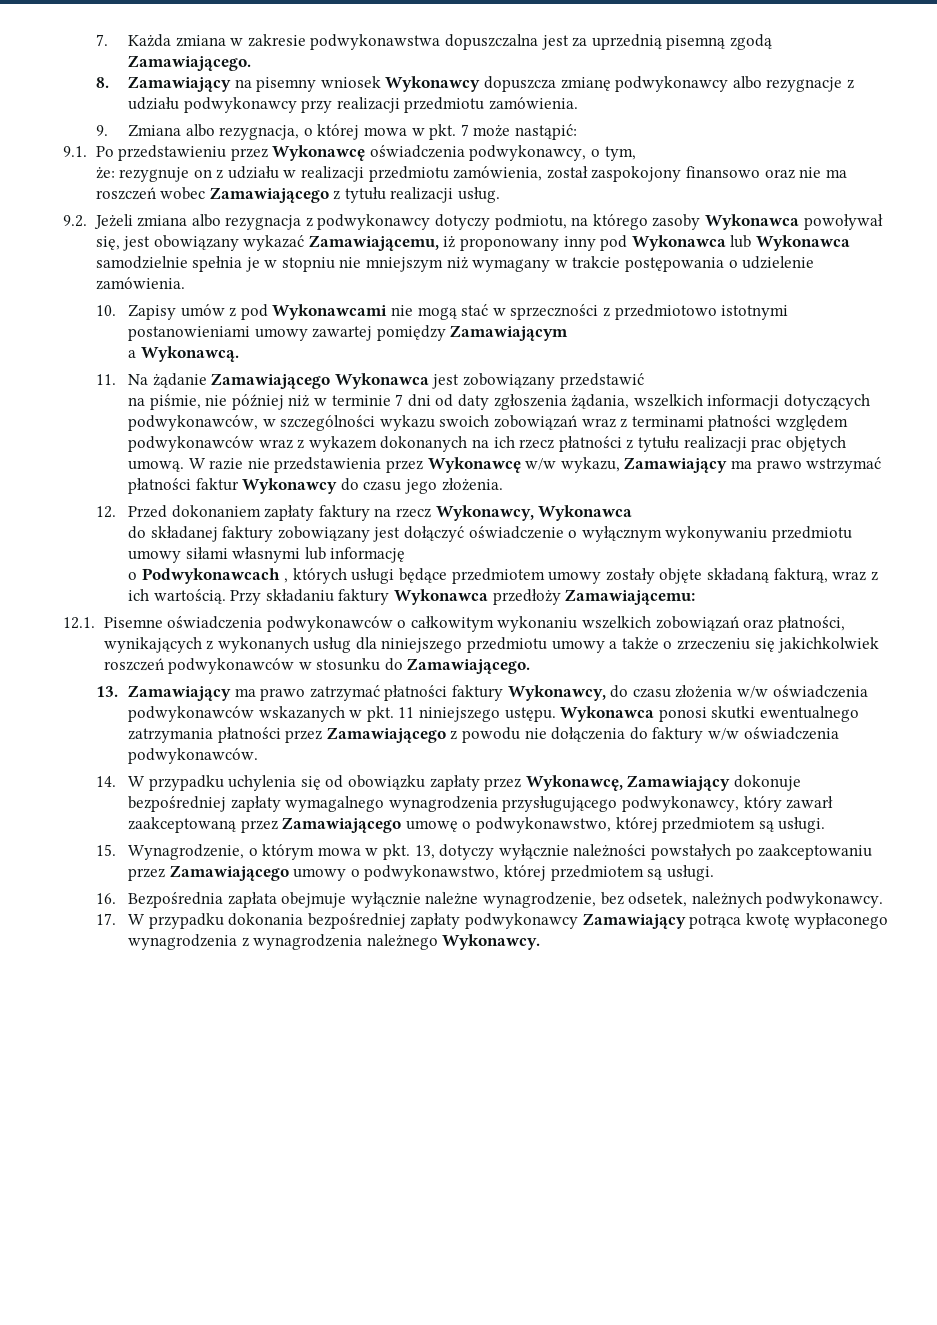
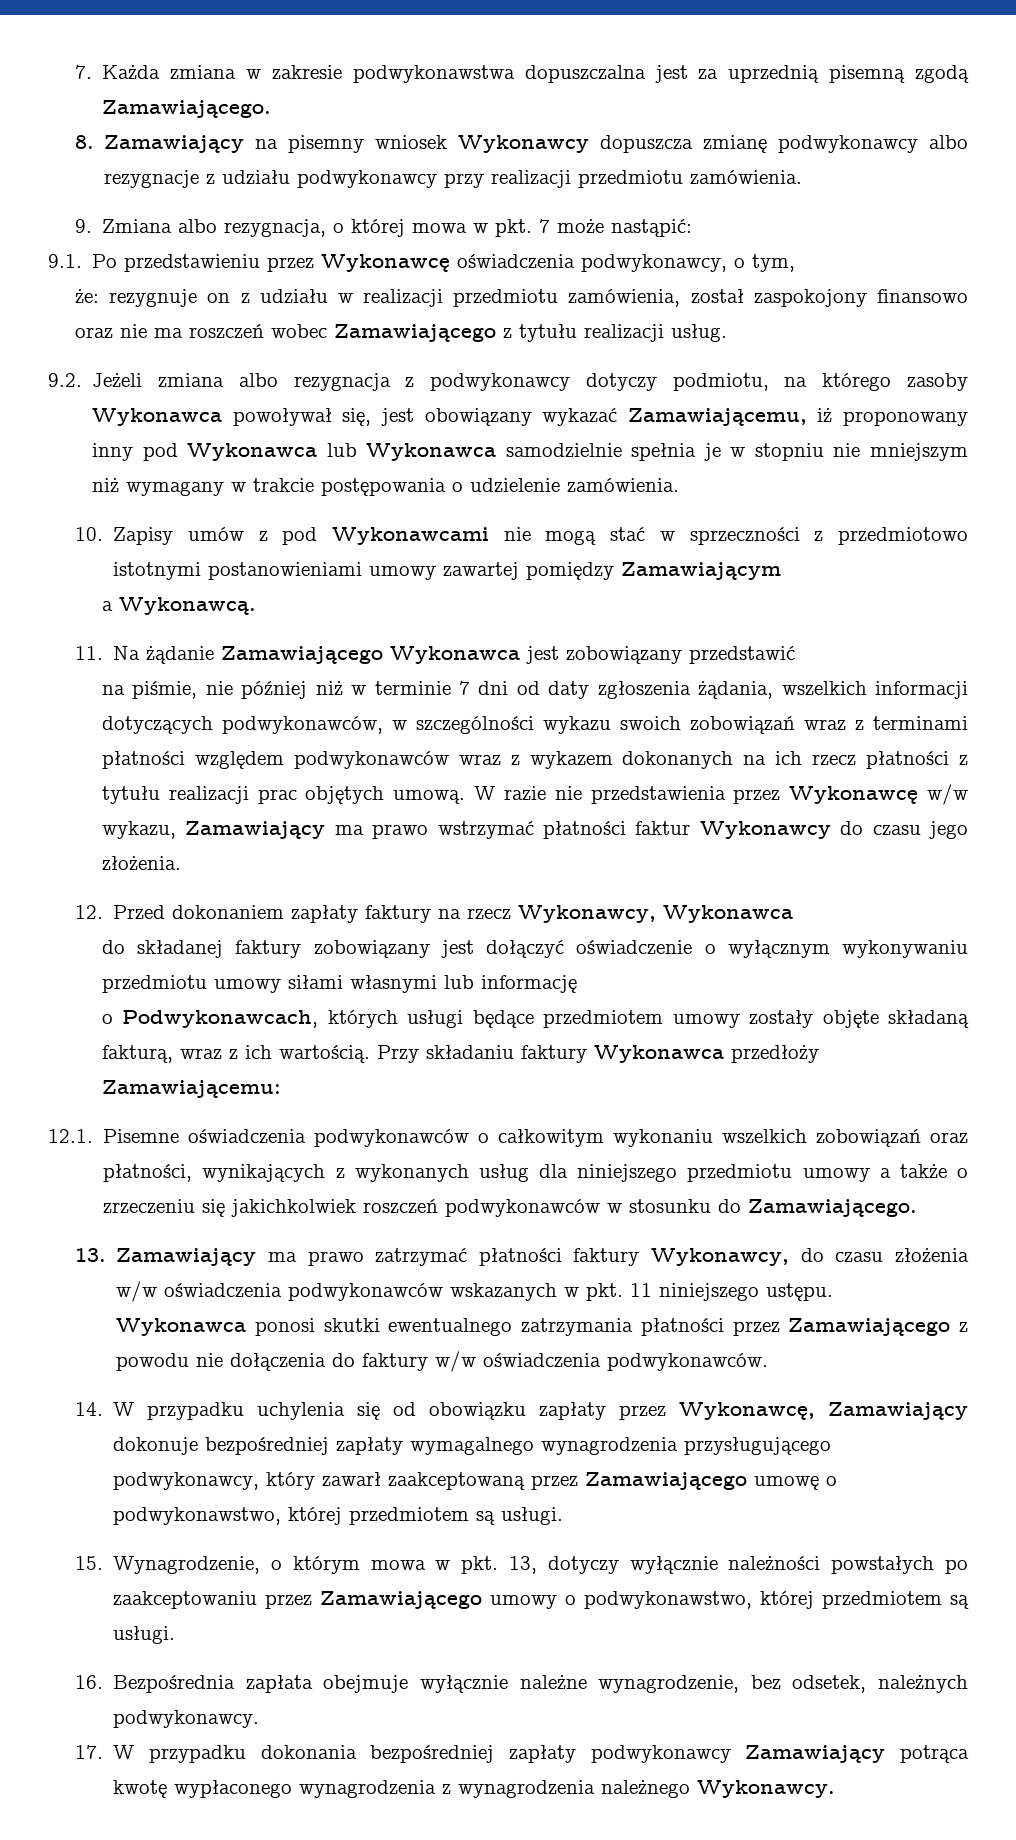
- o Podwykonawcach , których usługi będące przedmiotem umowy zostały objęte składaną fakturą, wraz z ich wartością.
+ o Podwykonawcach, których usługi będące przedmiotem umowy zostały objęte składaną fakturą, wraz z ich wartością.

